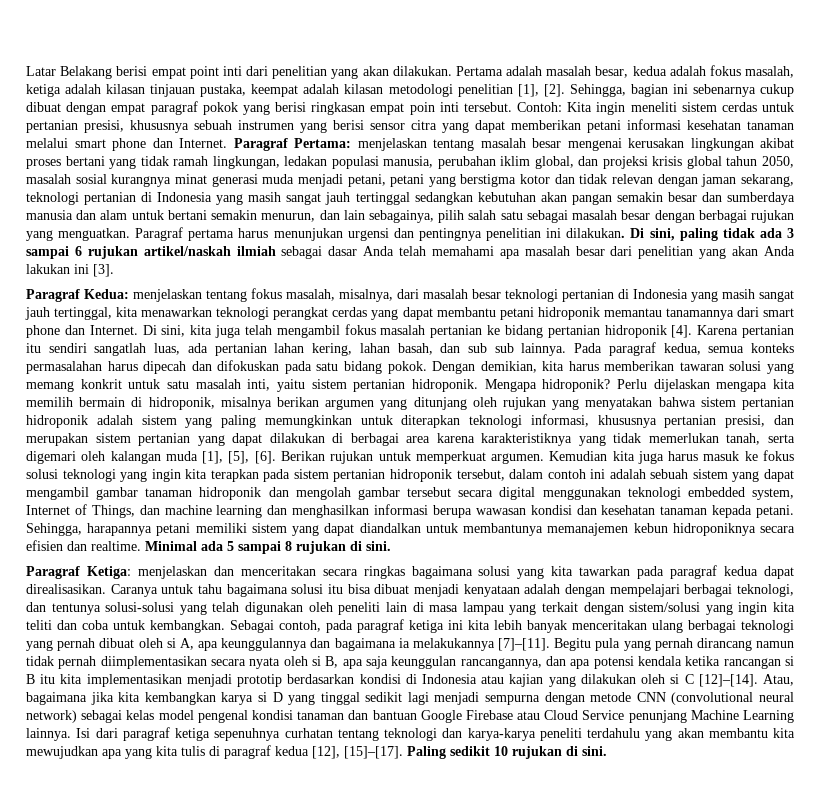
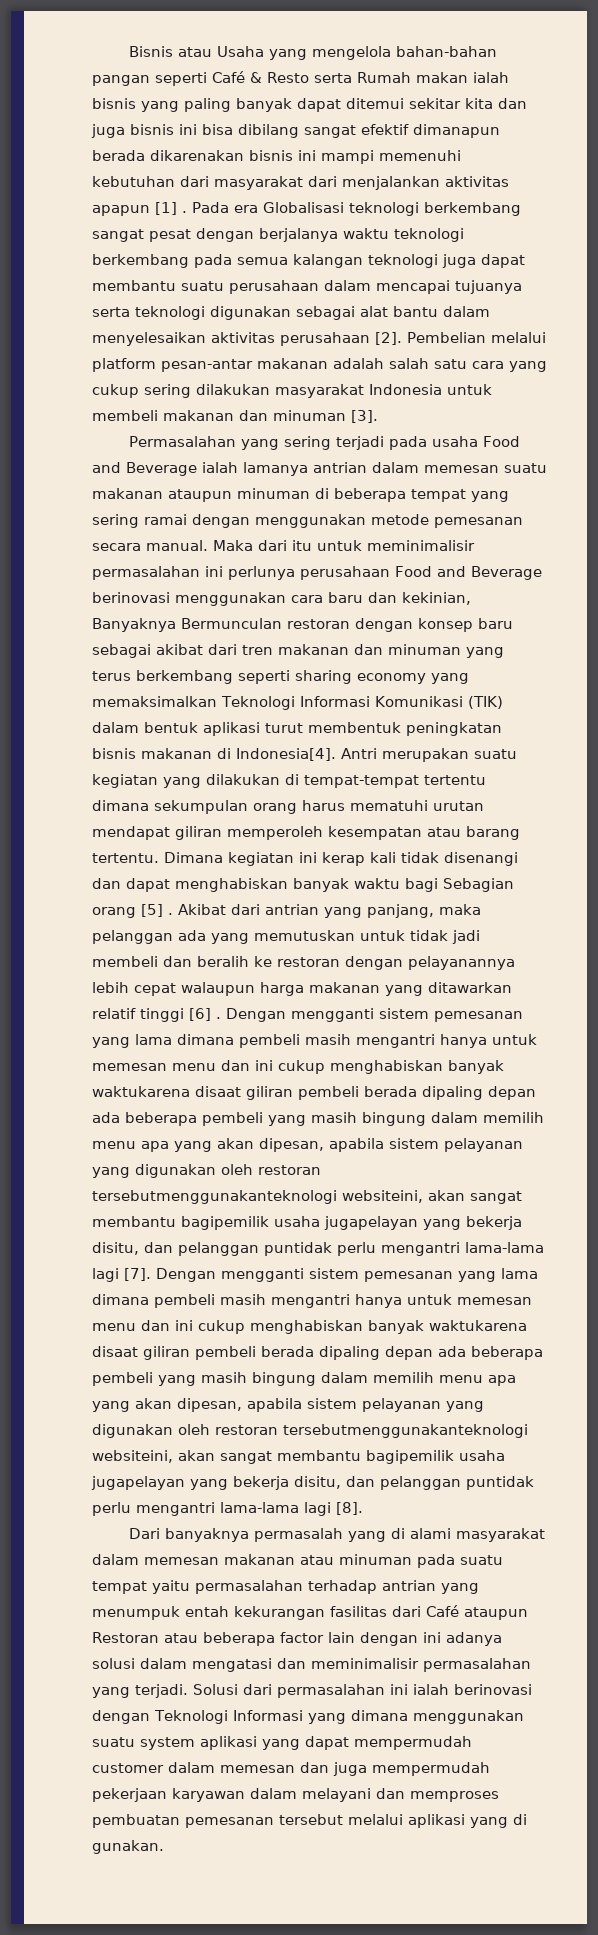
- Latar Belakang berisi empat point inti dari penelitian yang akan dilakukan. Pertama adalah masalah besar, kedua adalah fokus masalah, ketiga adalah kilasan tinjauan pustaka, keempat adalah kilasan metodologi penelitian [1], [2]. Sehingga, bagian ini sebenarnya cukup dibuat dengan empat paragraf pokok yang berisi ringkasan empat poin inti tersebut. Contoh: Kita ingin meneliti sistem cerdas untuk pertanian presisi, khususnya sebuah instrumen yang berisi sensor citra yang dapat memberikan petani informasi kesehatan tanaman melalui smart phone dan Internet. Paragraf Pertama: menjelaskan tentang masalah besar mengenai kerusakan lingkungan akibat proses bertani yang tidak ramah lingkungan, ledakan populasi manusia, perubahan iklim global, dan projeksi krisis global tahun 2050, masalah sosial kurangnya minat generasi muda menjadi petani, petani yang berstigma kotor dan tidak relevan dengan jaman sekarang, teknologi pertanian di Indonesia yang masih sangat jauh tertinggal sedangkan kebutuhan akan pangan semakin besar dan sumberdaya manusia dan alam untuk bertani semakin menurun, dan lain sebagainya, pilih salah satu sebagai masalah besar dengan berbagai rujukan yang menguatkan. Paragraf pertama harus menunjukan urgensi dan pentingnya penelitian ini dilakukan. Di sini, paling tidak ada 3 sampai 6 rujukan artikel/naskah ilmiah sebagai dasar Anda telah memahami apa masalah besar dari penelitian yang akan Anda lakukan ini [3].
- Paragraf Kedua: menjelaskan tentang fokus masalah, misalnya, dari masalah besar teknologi pertanian di Indonesia yang masih sangat jauh tertinggal, kita menawarkan teknologi perangkat cerdas yang dapat membantu petani hidroponik memantau tanamannya dari smart phone dan Internet. Di sini, kita juga telah mengambil fokus masalah pertanian ke bidang pertanian hidroponik [4]. Karena pertanian itu sendiri sangatlah luas, ada pertanian lahan kering, lahan basah, dan sub sub lainnya. Pada paragraf kedua, semua konteks permasalahan harus dipecah dan difokuskan pada satu bidang pokok. Dengan demikian, kita harus memberikan tawaran solusi yang memang konkrit untuk satu masalah inti, yaitu sistem pertanian hidroponik. Mengapa hidroponik? Perlu dijelaskan mengapa kita memilih bermain di hidroponik, misalnya berikan argumen yang ditunjang oleh rujukan yang menyatakan bahwa sistem pertanian hidroponik adalah sistem yang paling memungkinkan untuk diterapkan teknologi informasi, khususnya pertanian presisi, dan merupakan sistem pertanian yang dapat dilakukan di berbagai area karena karakteristiknya yang tidak memerlukan tanah, serta digemari oleh kalangan muda [1], [5], [6]. Berikan rujukan untuk memperkuat argumen. Kemudian kita juga harus masuk ke fokus solusi teknologi yang ingin kita terapkan pada sistem pertanian hidroponik tersebut, dalam contoh ini adalah sebuah sistem yang dapat mengambil gambar tanaman hidroponik dan mengolah gambar tersebut secara digital menggunakan teknologi embedded system, Internet of Things, dan machine learning dan menghasilkan informasi berupa wawasan kondisi dan kesehatan tanaman kepada petani. Sehingga, harapannya petani memiliki sistem yang dapat diandalkan untuk membantunya memanajemen kebun hidroponiknya secara efisien dan realtime. Minimal ada 5 sampai 8 rujukan di sini.
- Paragraf Ketiga: menjelaskan dan menceritakan secara ringkas bagaimana solusi yang kita tawarkan pada paragraf kedua dapat direalisasikan. Caranya untuk tahu bagaimana solusi itu bisa dibuat menjadi kenyataan adalah dengan mempelajari berbagai teknologi, dan tentunya solusi-solusi yang telah digunakan oleh peneliti lain di masa lampau yang terkait dengan sistem/solusi yang ingin kita teliti dan coba untuk kembangkan. Sebagai contoh, pada paragraf ketiga ini kita lebih banyak menceritakan ulang berbagai teknologi yang pernah dibuat oleh si A, apa keunggulannya dan bagaimana ia melakukannya [7]–[11]. Begitu pula yang pernah dirancang namun tidak pernah diimplementasikan secara nyata oleh si B, apa saja keunggulan rancangannya, dan apa potensi kendala ketika rancangan si B itu kita implementasikan menjadi prototip berdasarkan kondisi di Indonesia atau kajian yang dilakukan oleh si C [12]–[14]. Atau, bagaimana jika kita kembangkan karya si D yang tinggal sedikit lagi menjadi sempurna dengan metode CNN (convolutional neural network) sebagai kelas model pengenal kondisi tanaman dan bantuan Google Firebase atau Cloud Service penunjang Machine Learning lainnya. Isi dari paragraf ketiga sepenuhnya curhatan tentang teknologi dan karya-karya peneliti terdahulu yang akan membantu kita mewujudkan apa yang kita tulis di paragraf kedua [12], [15]–[17]. Paling sedikit 10 rujukan di sini.
+ Bisnis atau Usaha yang mengelola bahan-bahan pangan seperti Café & Resto serta Rumah makan ialah bisnis yang paling banyak dapat ditemui sekitar kita dan juga bisnis ini bisa dibilang sangat efektif dimanapun berada dikarenakan bisnis ini mampi memenuhi kebutuhan dari masyarakat dari menjalankan aktivitas apapun [1] . Pada era Globalisasi teknologi berkembang sangat pesat dengan berjalanya waktu teknologi berkembang pada semua kalangan teknologi juga dapat membantu suatu perusahaan dalam mencapai tujuanya serta teknologi digunakan sebagai alat bantu dalam menyelesaikan aktivitas perusahaan [2]. Pembelian melalui platform pesan-antar makanan adalah salah satu cara yang cukup sering dilakukan masyarakat Indonesia untuk membeli makanan dan minuman [3].
+ Permasalahan yang sering terjadi pada usaha Food and Beverage ialah lamanya antrian dalam memesan suatu makanan ataupun minuman di beberapa tempat yang sering ramai dengan menggunakan metode pemesanan secara manual. Maka dari itu untuk meminimalisir permasalahan ini perlunya perusahaan Food and Beverage berinovasi menggunakan cara baru dan kekinian, Banyaknya Bermunculan restoran dengan konsep baru sebagai akibat dari tren makanan dan minuman yang terus berkembang seperti sharing economy yang memaksimalkan Teknologi Informasi Komunikasi (TIK) dalam bentuk aplikasi turut membentuk peningkatan bisnis makanan di Indonesia[4]. Antri merupakan suatu kegiatan yang dilakukan di tempat-tempat tertentu dimana sekumpulan orang harus mematuhi urutan mendapat giliran memperoleh kesempatan atau barang tertentu. Dimana kegiatan ini kerap kali tidak disenangi dan dapat menghabiskan banyak waktu bagi Sebagian orang [5] . Akibat dari antrian yang panjang, maka pelanggan ada yang memutuskan untuk tidak jadi membeli dan beralih ke restoran dengan pelayanannya lebih cepat walaupun harga makanan yang ditawarkan relatif tinggi [6] . Dengan mengganti sistem pemesanan yang lama dimana pembeli masih mengantri hanya untuk memesan menu dan ini cukup menghabiskan banyak waktukarena disaat giliran pembeli berada dipaling depan ada beberapa pembeli yang masih bingung dalam memilih menu apa yang akan dipesan, apabila sistem pelayanan yang digunakan oleh restoran tersebutmenggunakanteknologi websiteini, akan sangat membantu bagipemilik usaha jugapelayan yang bekerja disitu, dan pelanggan puntidak perlu mengantri lama-lama lagi [7]. Dengan mengganti sistem pemesanan yang lama dimana pembeli masih mengantri hanya untuk memesan menu dan ini cukup menghabiskan banyak waktukarena disaat giliran pembeli berada dipaling depan ada beberapa pembeli yang masih bingung dalam memilih menu apa yang akan dipesan, apabila sistem pelayanan yang digunakan oleh restoran tersebutmenggunakanteknologi websiteini, akan sangat membantu bagipemilik usaha jugapelayan yang bekerja disitu, dan pelanggan puntidak perlu mengantri lama-lama lagi [8].
+ Dari banyaknya permasalah yang di alami masyarakat dalam memesan makanan atau minuman pada suatu tempat yaitu permasalahan terhadap antrian yang menumpuk entah kekurangan fasilitas dari Café ataupun Restoran atau beberapa factor lain dengan ini adanya solusi dalam mengatasi dan meminimalisir permasalahan yang terjadi. Solusi dari permasalahan ini ialah berinovasi dengan Teknologi Informasi yang dimana menggunakan suatu system aplikasi yang dapat mempermudah customer dalam memesan dan juga mempermudah pekerjaan karyawan dalam melayani dan memproses pembuatan pemesanan tersebut melalui aplikasi yang di gunakan.

